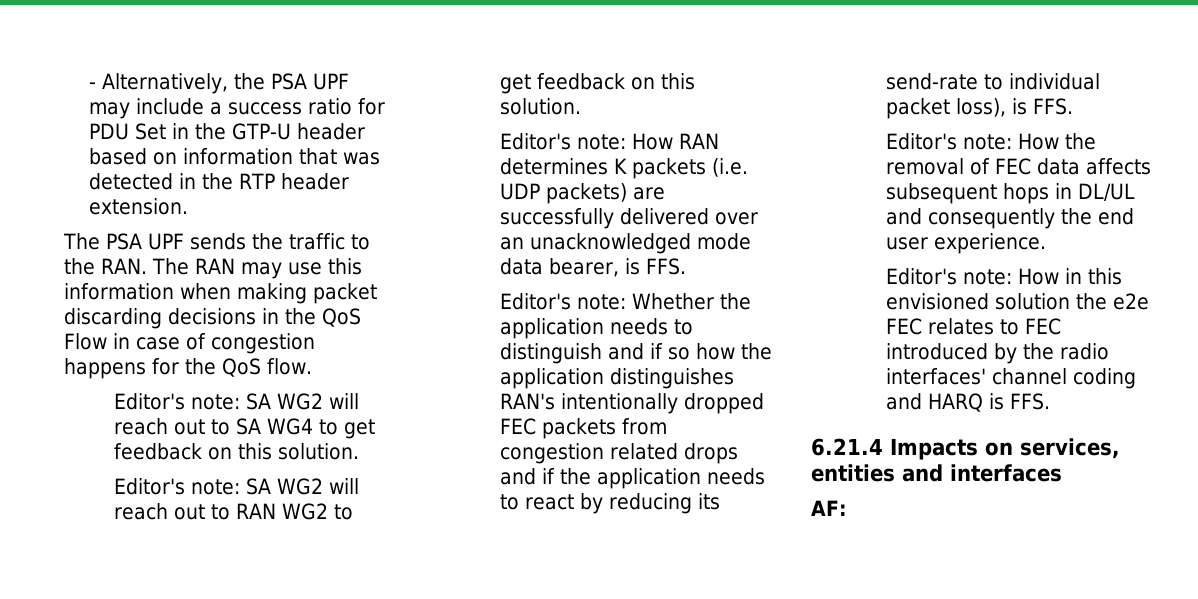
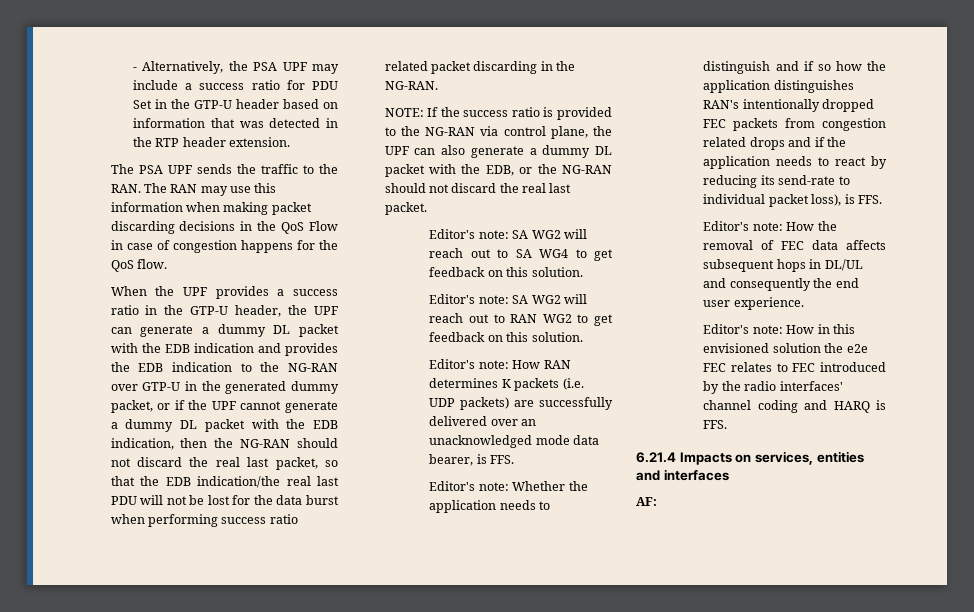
+ When the UPF provides a success ratio in the GTP-U header, the UPF can generate a dummy DL packet with the EDB indication and provides the EDB indication to the NG-RAN over GTP-U in the generated dummy packet, or if the UPF cannot generate a dummy DL packet with the EDB indication, then the NG-RAN should not discard the real last packet, so that the EDB indication/the real last PDU will not be lost for the data burst when performing success ratio related packet discarding in the NG-RAN.
+ NOTE: If the success ratio is provided to the NG-RAN via control plane, the UPF can also generate a dummy DL packet with the EDB, or the NG-RAN should not discard the real last packet.

